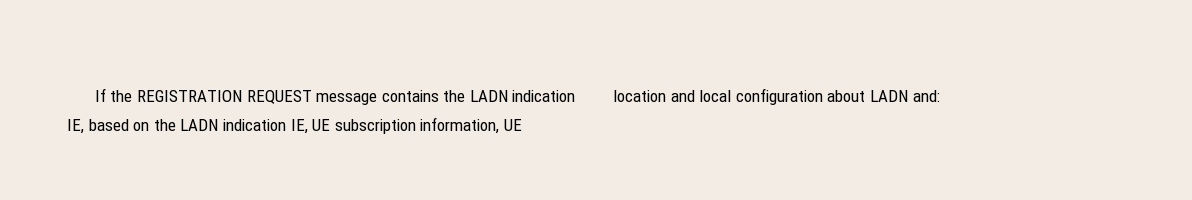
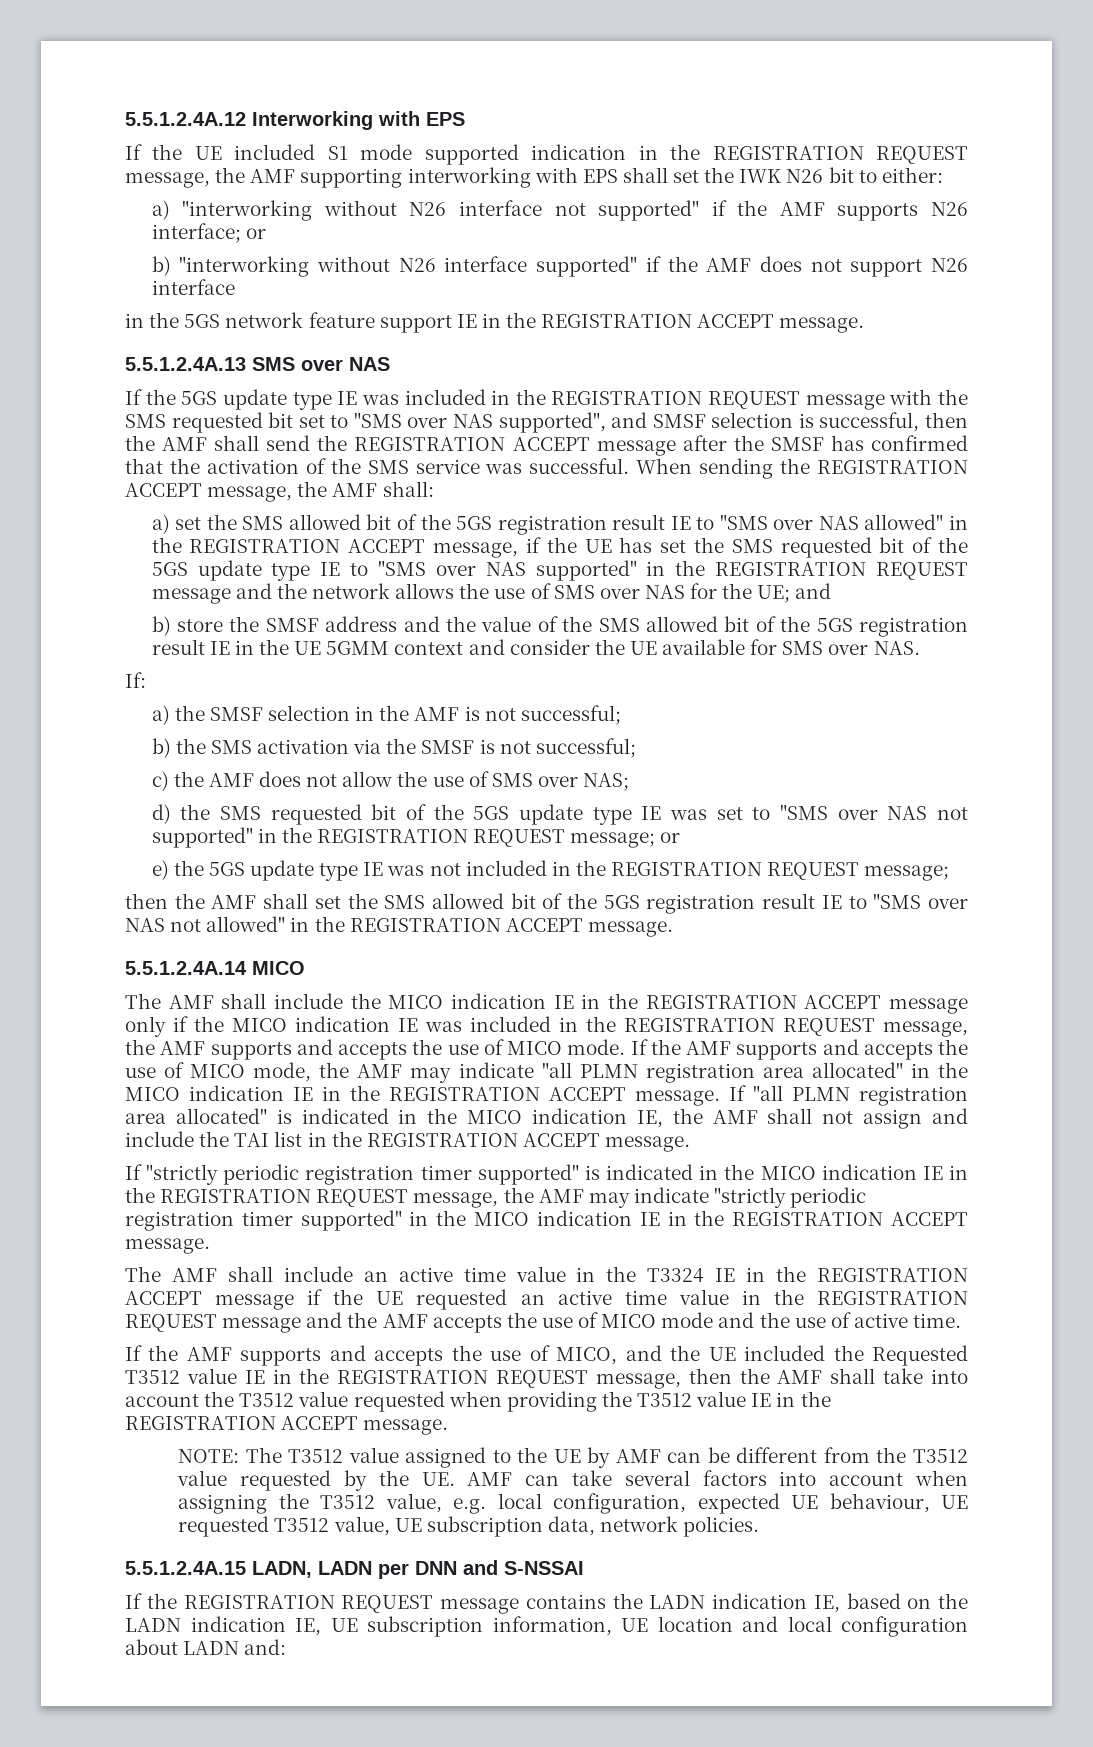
+ 5.5.1.2.4A.12 Interworking with EPS
+ If the UE included S1 mode supported indication in the REGISTRATION REQUEST message, the AMF supporting interworking with EPS shall set the IWK N26 bit to either:
+ a) "interworking without N26 interface not supported" if the AMF supports N26 interface; or
+ b) "interworking without N26 interface supported" if the AMF does not support N26 interface
+ in the 5GS network feature support IE in the REGISTRATION ACCEPT message.
+ 5.5.1.2.4A.13 SMS over NAS
+ If the 5GS update type IE was included in the REGISTRATION REQUEST message with the SMS requested bit set to "SMS over NAS supported", and SMSF selection is successful, then the AMF shall send the REGISTRATION ACCEPT message after the SMSF has confirmed that the activation of the SMS service was successful. When sending the REGISTRATION ACCEPT message, the AMF shall:
+ a) set the SMS allowed bit of the 5GS registration result IE to "SMS over NAS allowed" in the REGISTRATION ACCEPT message, if the UE has set the SMS requested bit of the 5GS update type IE to "SMS over NAS supported" in the REGISTRATION REQUEST message and the network allows the use of SMS over NAS for the UE; and
+ b) store the SMSF address and the value of the SMS allowed bit of the 5GS registration result IE in the UE 5GMM context and consider the UE available for SMS over NAS.
+ If:
+ a) the SMSF selection in the AMF is not successful;
+ b) the SMS activation via the SMSF is not successful;
+ c) the AMF does not allow the use of SMS over NAS;
+ d) the SMS requested bit of the 5GS update type IE was set to "SMS over NAS not supported" in the REGISTRATION REQUEST message; or
+ e) the 5GS update type IE was not included in the REGISTRATION REQUEST message;
+ then the AMF shall set the SMS allowed bit of the 5GS registration result IE to "SMS over NAS not allowed" in the REGISTRATION ACCEPT message.
+ 5.5.1.2.4A.14 MICO
+ The AMF shall include the MICO indication IE in the REGISTRATION ACCEPT message only if the MICO indication IE was included in the REGISTRATION REQUEST message, the AMF supports and accepts the use of MICO mode. If the AMF supports and accepts the use of MICO mode, the AMF may indicate "all PLMN registration area allocated" in the MICO indication IE in the REGISTRATION ACCEPT message. If "all PLMN registration area allocated" is indicated in the MICO indication IE, the AMF shall not assign and include the TAI list in the REGISTRATION ACCEPT message.
+ If "strictly periodic registration timer supported" is indicated in the MICO indication IE in the REGISTRATION REQUEST message, the AMF may indicate "strictly periodic registration timer supported" in the MICO indication IE in the REGISTRATION ACCEPT message.
+ The AMF shall include an active time value in the T3324 IE in the REGISTRATION ACCEPT message if the UE requested an active time value in the REGISTRATION REQUEST message and the AMF accepts the use of MICO mode and the use of active time.
+ If the AMF supports and accepts the use of MICO, and the UE included the Requested T3512 value IE in the REGISTRATION REQUEST message, then the AMF shall take into account the T3512 value requested when providing the T3512 value IE in the REGISTRATION ACCEPT message.
+ NOTE: The T3512 value assigned to the UE by AMF can be different from the T3512 value requested by the UE. AMF can take several factors into account when assigning the T3512 value, e.g. local configuration, expected UE behaviour, UE requested T3512 value, UE subscription data, network policies.
+ 5.5.1.2.4A.15 LADN, LADN per DNN and S-NSSAI

